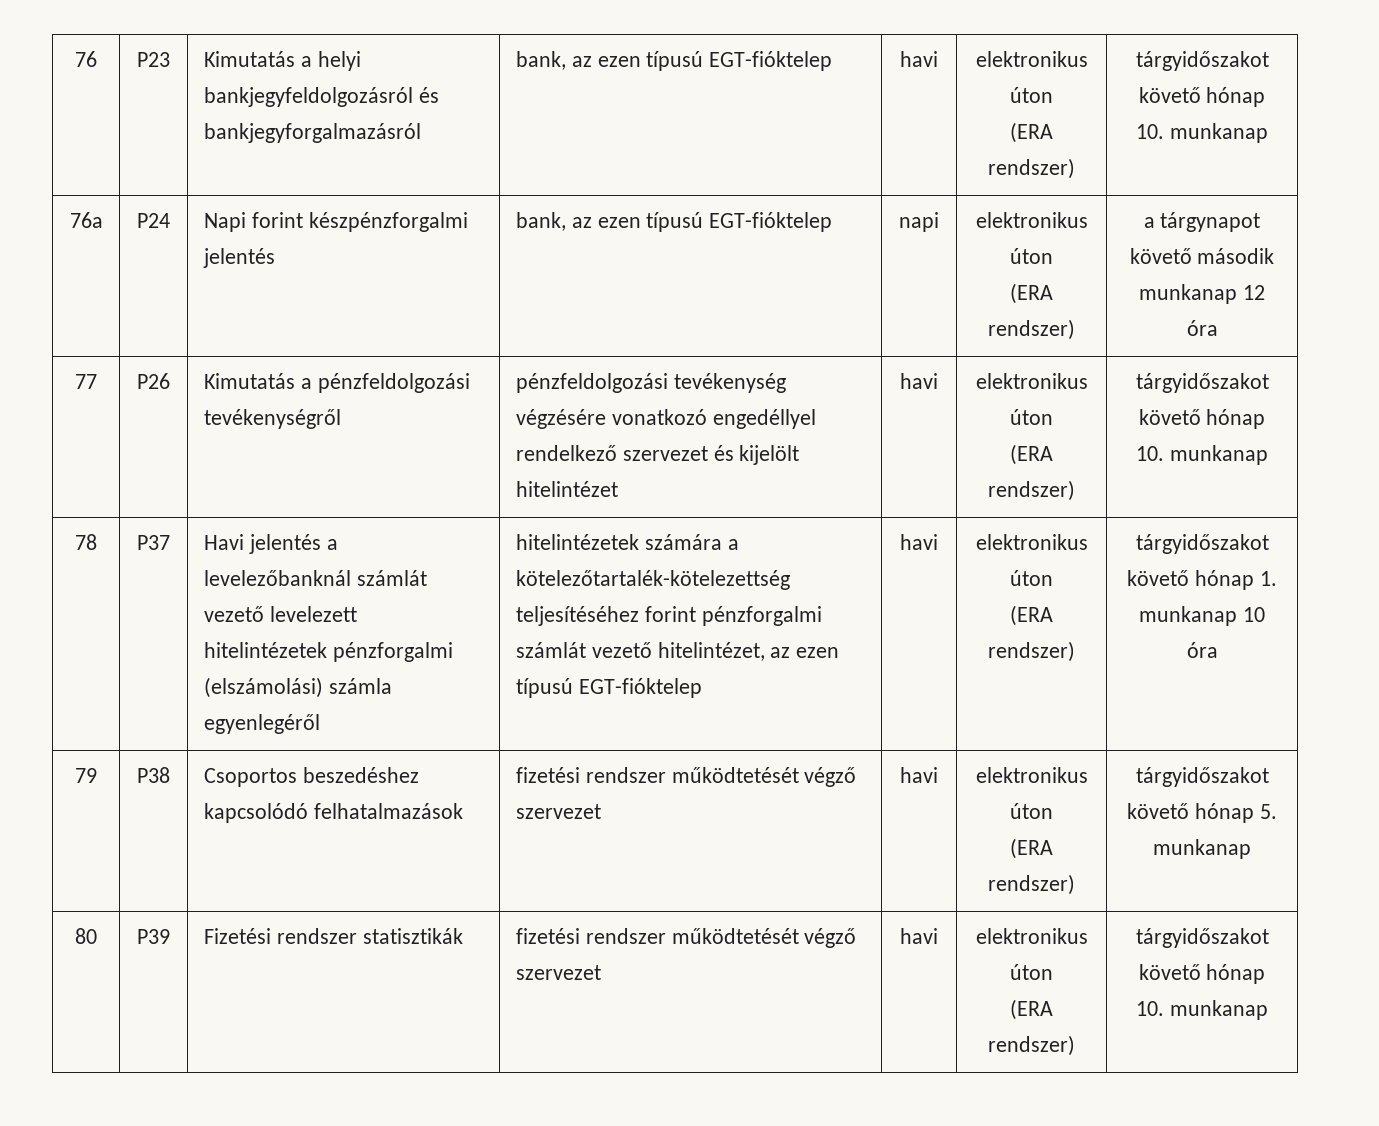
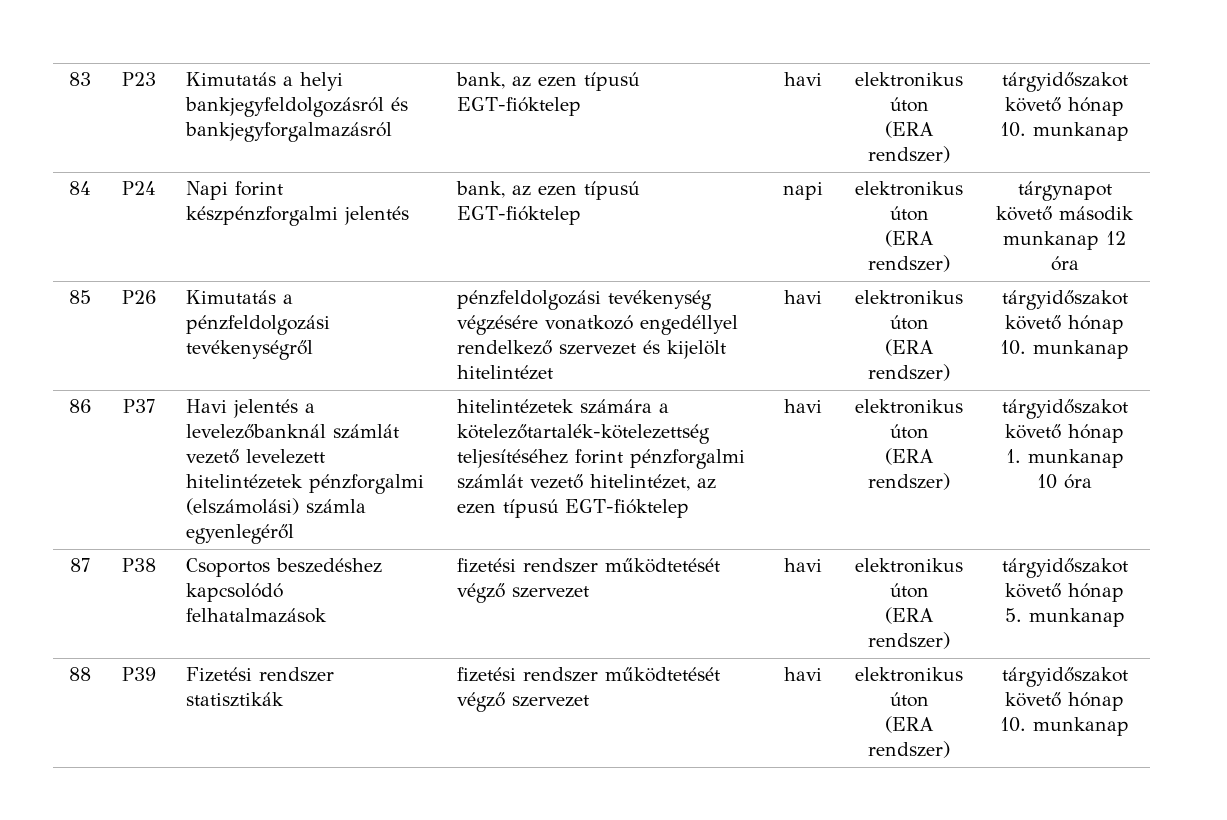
- 76 | P23 | Kimutatás a helyi bankjegyfeldolgozásról és bankjegyforgalmazásról | bank, az ezen típusú EGT-fióktelep | havi | elektronikus úton
+ 83 | P23 | Kimutatás a helyi bankjegyfeldolgozásról és bankjegyforgalmazásról | bank, az ezen típusú EGT-fióktelep | havi | elektronikus úton
- 76a | P24 | Napi forint készpénzforgalmi jelentés | bank, az ezen típusú EGT-fióktelep | napi | elektronikus úton
- (ERA rendszer) | a tárgynapot követő második munkanap 12 óra
+ 84 | P24 | Napi forint készpénzforgalmi jelentés | bank, az ezen típusú EGT-fióktelep | napi | elektronikus úton
+ (ERA rendszer) | tárgynapot követő második munkanap 12 óra
- 77 | P26 | Kimutatás a pénzfeldolgozási tevékenységről | pénzfeldolgozási tevékenység végzésére vonatkozó engedéllyel rendelkező szervezet és kijelölt hitelintézet | havi | elektronikus úton
+ 85 | P26 | Kimutatás a pénzfeldolgozási tevékenységről | pénzfeldolgozási tevékenység végzésére vonatkozó engedéllyel rendelkező szervezet és kijelölt hitelintézet | havi | elektronikus úton
- 78 | P37 | Havi jelentés a levelezőbanknál számlát vezető levelezett hitelintézetek pénzforgalmi (elszámolási) számla egyenlegéről | hitelintézetek számára a kötelezőtartalék-kötelezettség teljesítéséhez forint pénzforgalmi számlát vezető hitelintézet, az ezen típusú EGT-fióktelep | havi | elektronikus úton
+ 86 | P37 | Havi jelentés a levelezőbanknál számlát vezető levelezett hitelintézetek pénzforgalmi (elszámolási) számla egyenlegéről | hitelintézetek számára a kötelezőtartalék-kötelezettség teljesítéséhez forint pénzforgalmi számlát vezető hitelintézet, az ezen típusú EGT-fióktelep | havi | elektronikus úton
- 79 | P38 | Csoportos beszedéshez kapcsolódó felhatalmazások | fizetési rendszer működtetését végző szervezet | havi | elektronikus úton
+ 87 | P38 | Csoportos beszedéshez kapcsolódó felhatalmazások | fizetési rendszer működtetését végző szervezet | havi | elektronikus úton
- 80 | P39 | Fizetési rendszer statisztikák | fizetési rendszer működtetését végző szervezet | havi | elektronikus úton
+ 88 | P39 | Fizetési rendszer statisztikák | fizetési rendszer működtetését végző szervezet | havi | elektronikus úton

